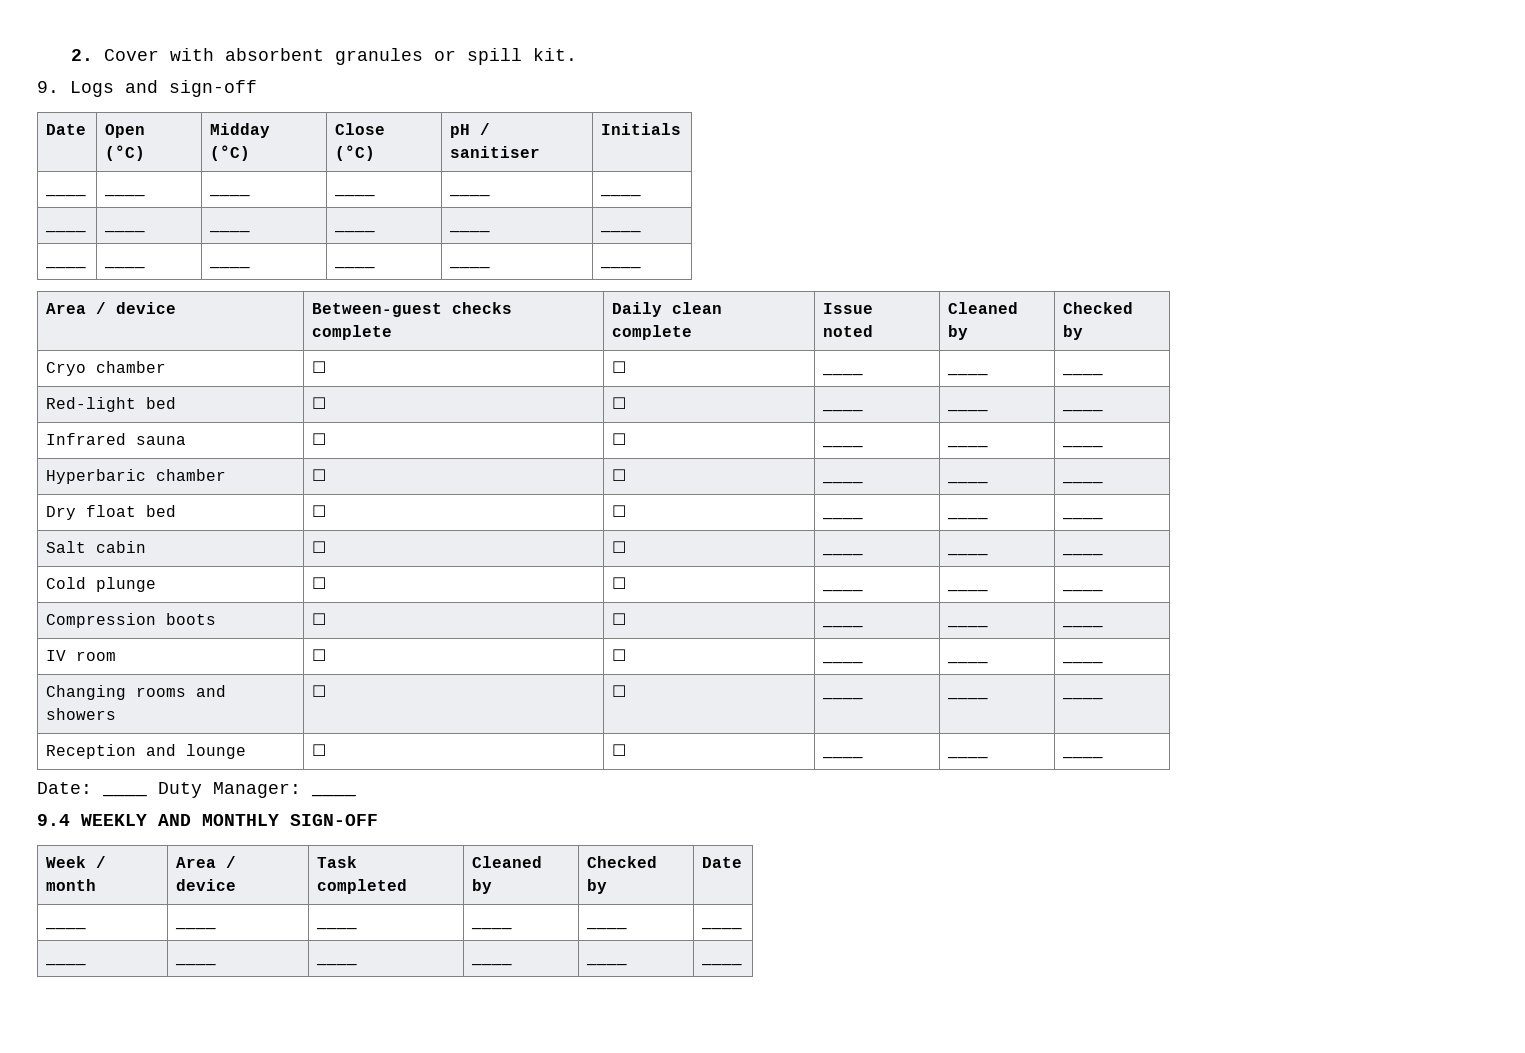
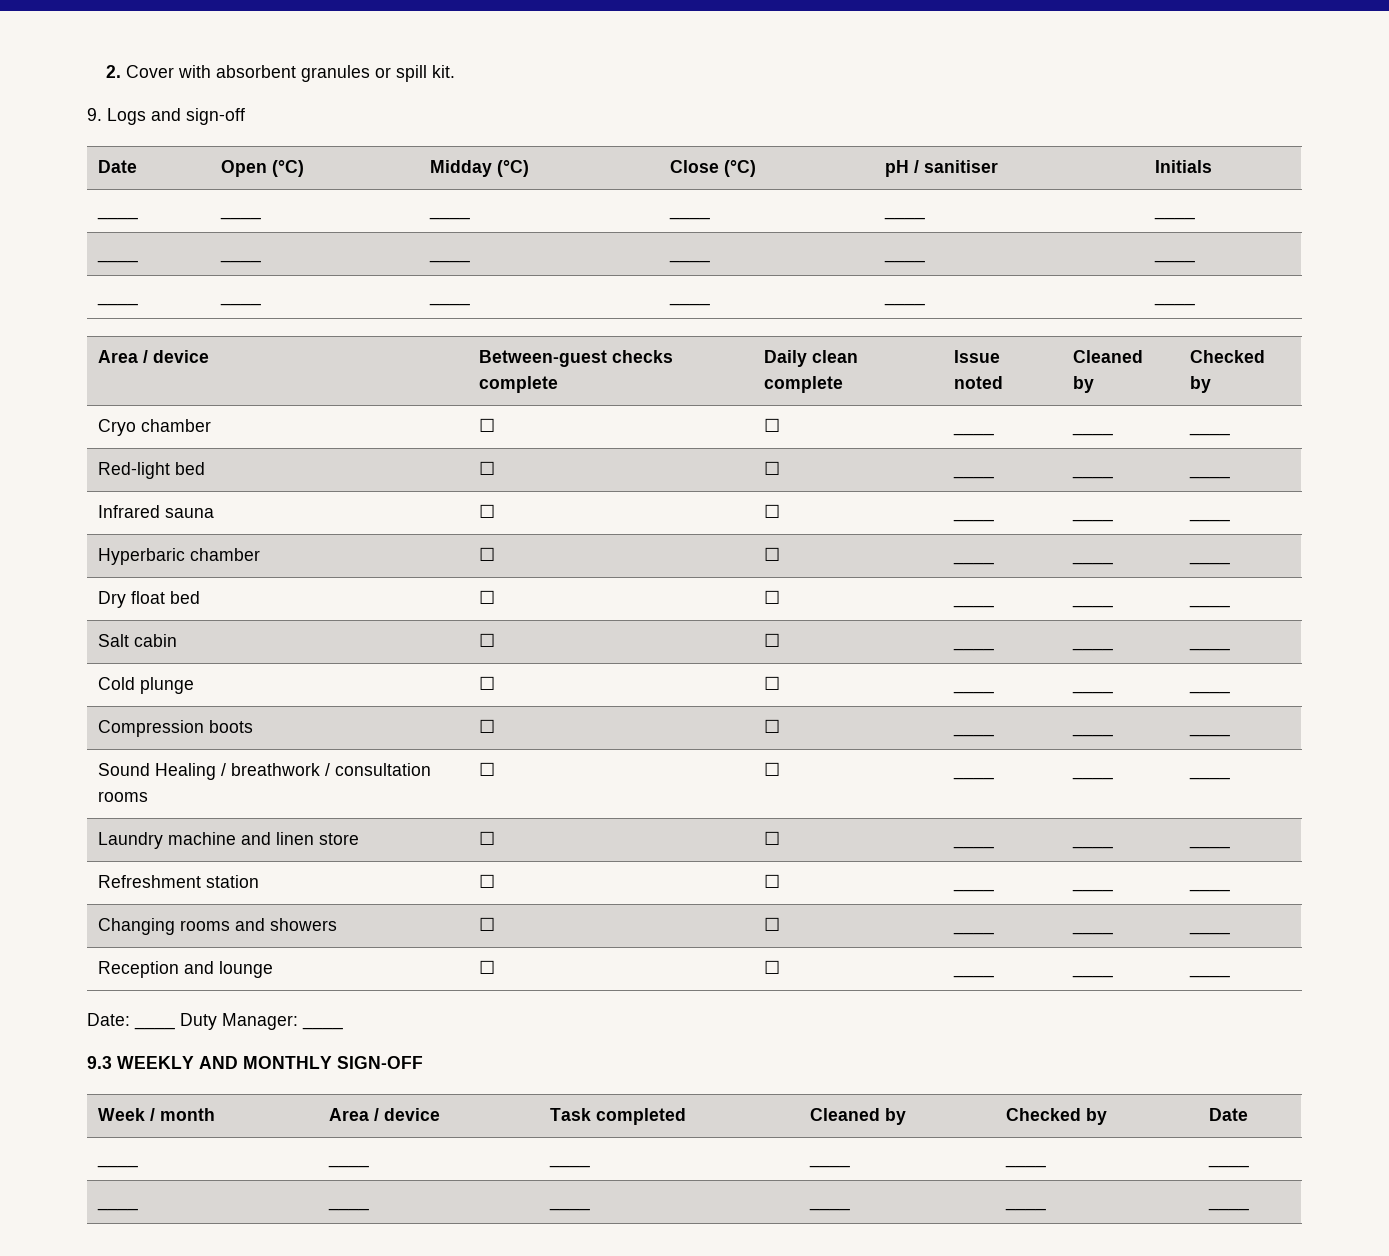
- IV room | ☐ | ☐ | ____ | ____ | ____
+ Sound Healing / breathwork / consultation rooms | ☐ | ☐ | ____ | ____ | ____
+ Laundry machine and linen store | ☐ | ☐ | ____ | ____ | ____
+ Refreshment station | ☐ | ☐ | ____ | ____ | ____
- 9.4 WEEKLY AND MONTHLY SIGN-OFF
+ 9.3 WEEKLY AND MONTHLY SIGN-OFF

